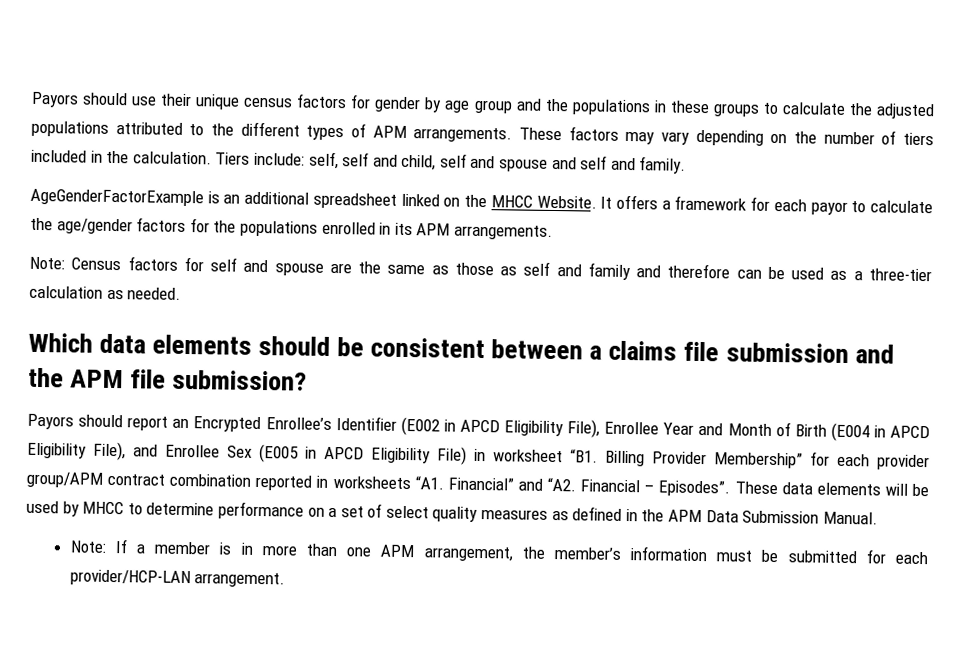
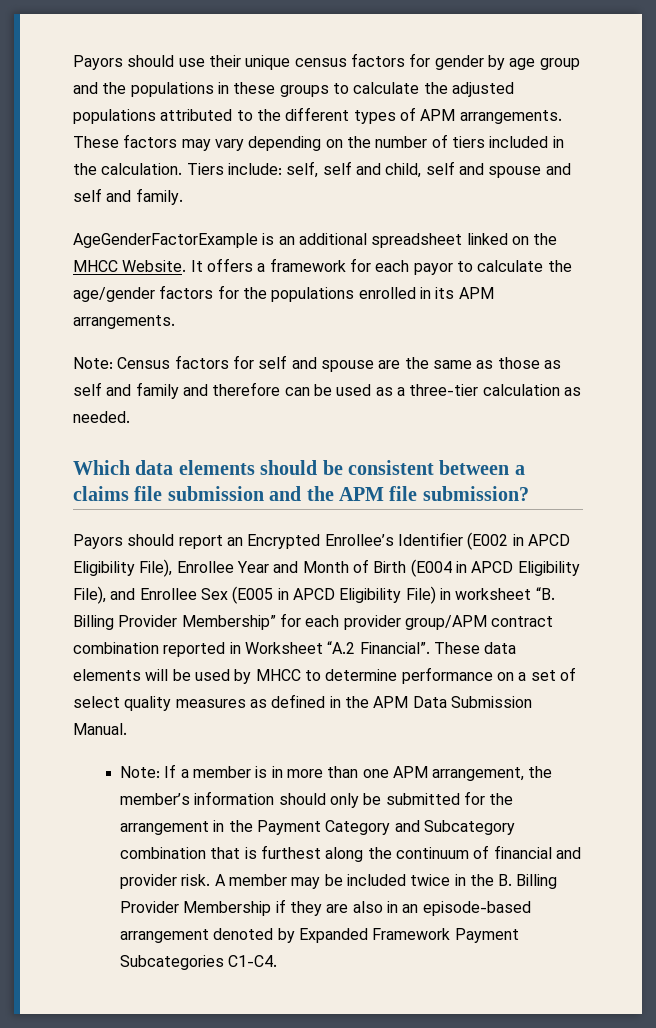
- Payors should report an Encrypted Enrollee’s Identifier (E002 in APCD Eligibility File), Enrollee Year and Month of Birth (E004 in APCD Eligibility File), and Enrollee Sex (E005 in APCD Eligibility File) in worksheet “B1. Billing Provider Membership” for each provider group/APM contract combination reported in worksheets “A1. Financial” and “A2. Financial – Episodes”.
+ Payors should report an Encrypted Enrollee’s Identifier (E002 in APCD Eligibility File), Enrollee Year and Month of Birth (E004 in APCD Eligibility File), and Enrollee Sex (E005 in APCD Eligibility File) in worksheet “B. Billing Provider Membership” for each provider group/APM contract combination reported in Worksheet “A.2 Financial”.
- Note: If a member is in more than one APM arrangement, the member’s information must be submitted for each provider/HCP-LAN arrangement.
+ Note: If a member is in more than one APM arrangement, the member’s information should only be submitted for the arrangement in the Payment Category and Subcategory combination that is furthest along the continuum of financial and provider risk. A member may be included twice in the B. Billing Provider Membership if they are also in an episode-based arrangement denoted by Expanded Framework Payment Subcategories C1-C4.

